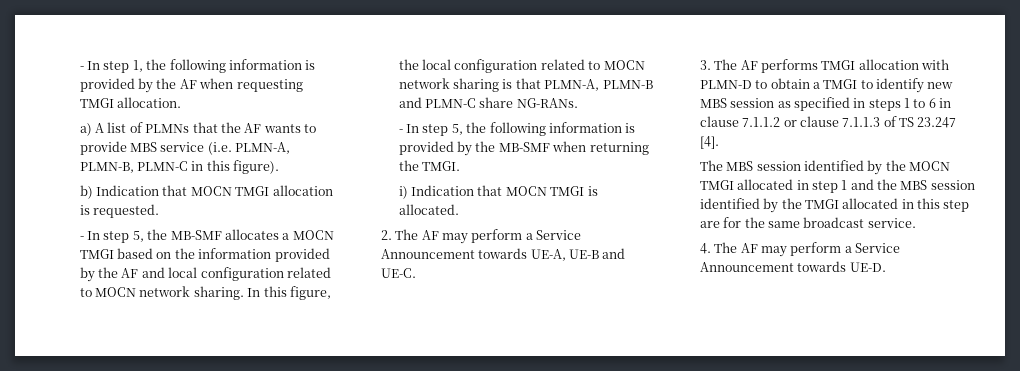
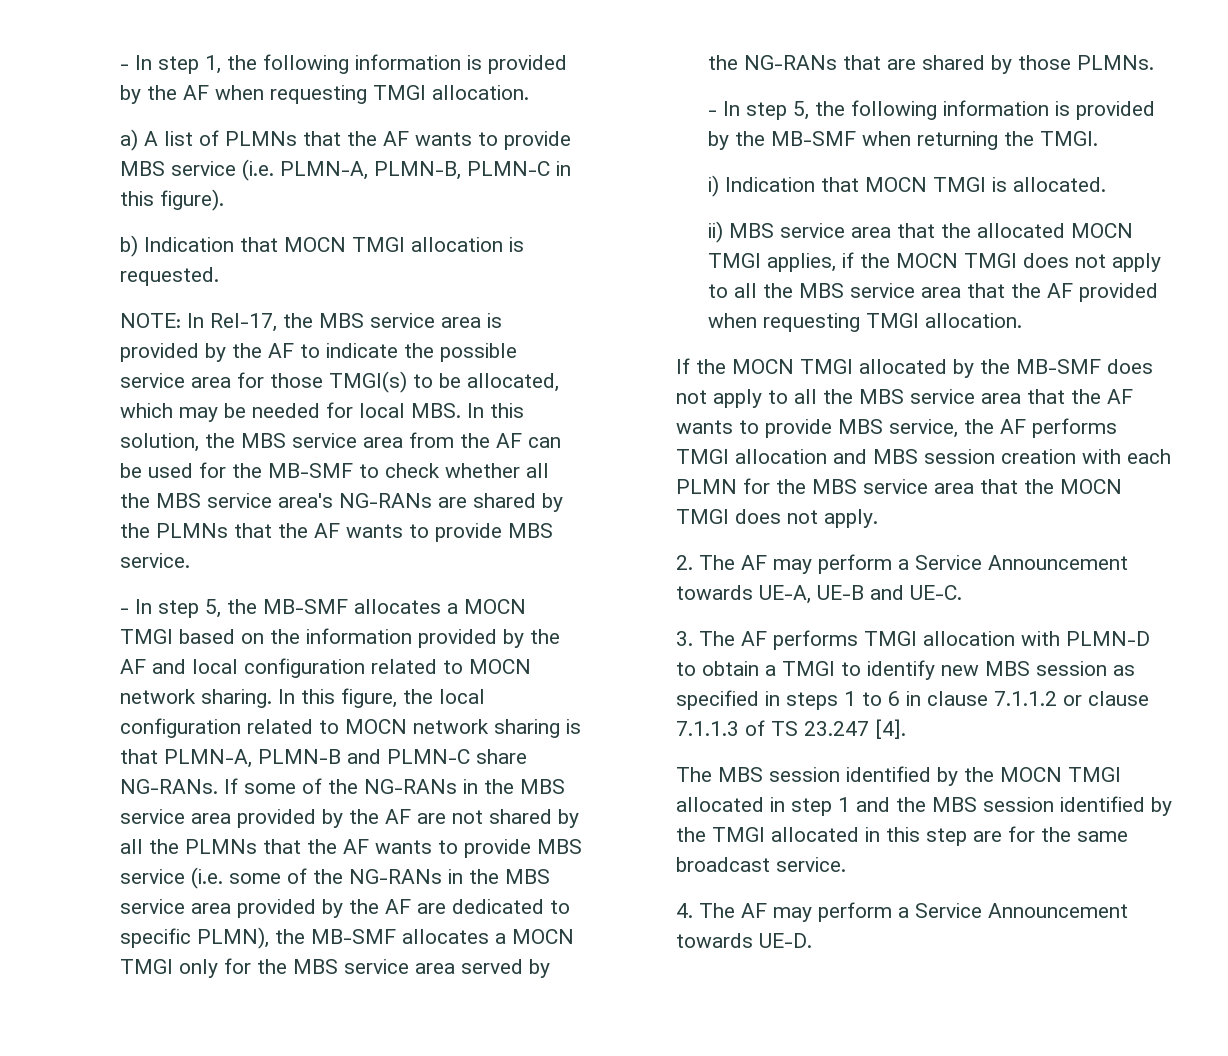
+ NOTE: In Rel-17, the MBS service area is provided by the AF to indicate the possible service area for those TMGI(s) to be allocated, which may be needed for local MBS. In this solution, the MBS service area from the AF can be used for the MB-SMF to check whether all the MBS service area's NG-RANs are shared by the PLMNs that the AF wants to provide MBS service.
+ If some of the NG-RANs in the MBS service area provided by the AF are not shared by all the PLMNs that the AF wants to provide MBS service (i.e. some of the NG-RANs in the MBS service area provided by the AF are dedicated to specific PLMN), the MB-SMF allocates a MOCN TMGI only for the MBS service area served by the NG-RANs that are shared by those PLMNs.
+ ii) MBS service area that the allocated MOCN TMGI applies, if the MOCN TMGI does not apply to all the MBS service area that the AF provided when requesting TMGI allocation.
+ If the MOCN TMGI allocated by the MB-SMF does not apply to all the MBS service area that the AF wants to provide MBS service, the AF performs TMGI allocation and MBS session creation with each PLMN for the MBS service area that the MOCN TMGI does not apply.

